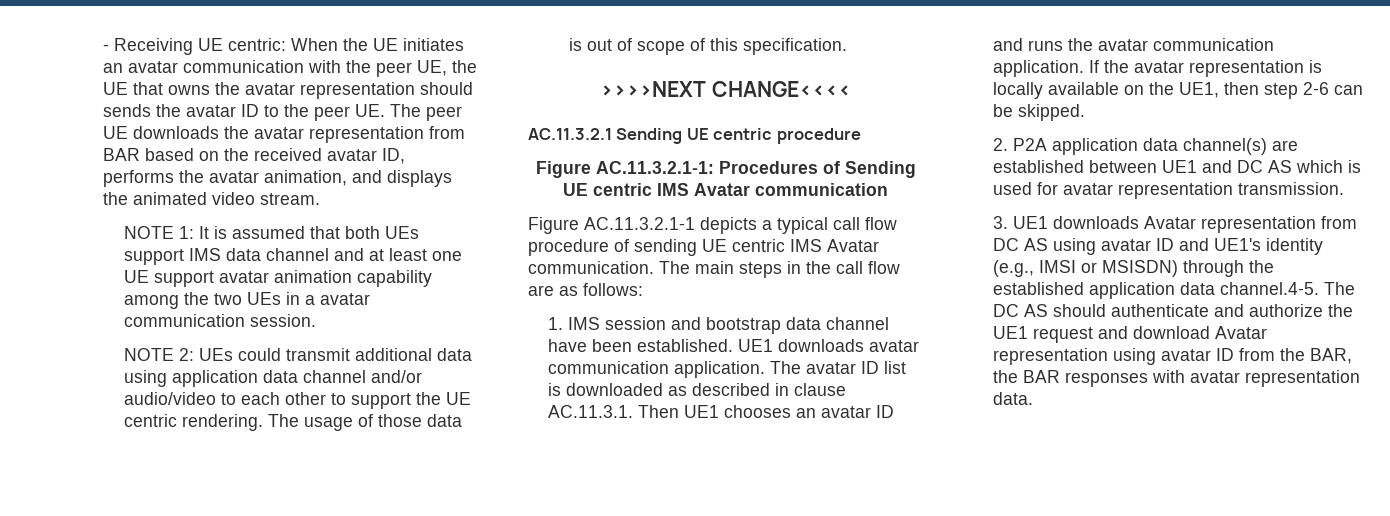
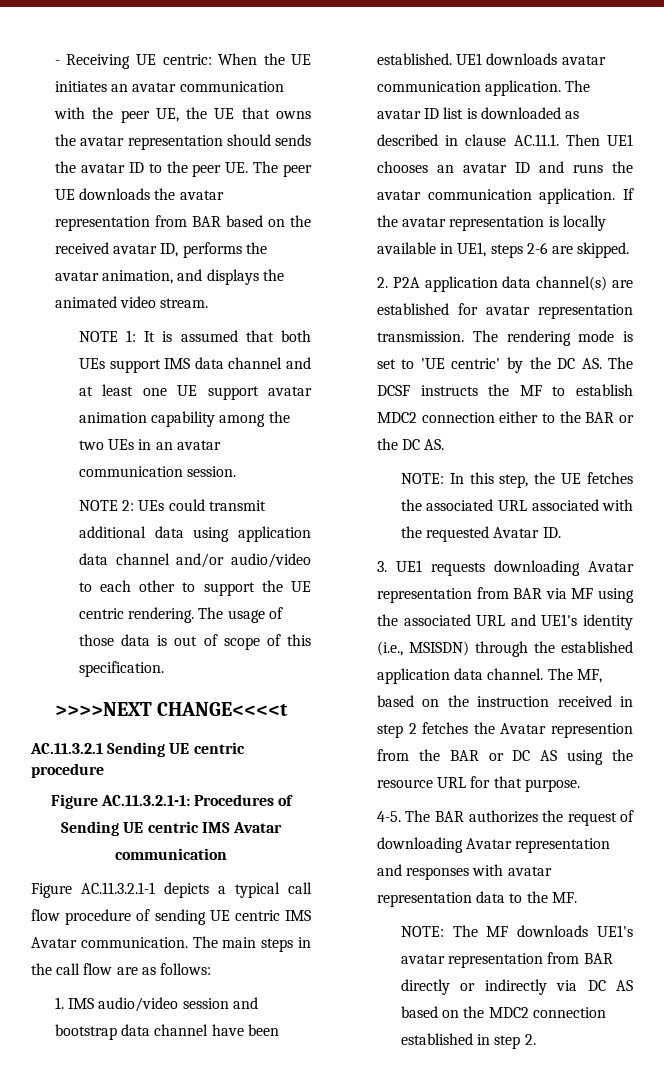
- NOTE 1: It is assumed that both UEs support IMS data channel and at least one UE support avatar animation capability among the two UEs in a avatar communication session.
+ NOTE 1: It is assumed that both UEs support IMS data channel and at least one UE support avatar animation capability among the two UEs in an avatar communication session.
- >>>>NEXT CHANGE<<<<
+ >>>>NEXT CHANGE<<<<t
- 1. IMS session and bootstrap data channel have been established.
+ 1. IMS audio/video session and bootstrap data channel have been established.
- The avatar ID list is downloaded as described in clause AC.11.3.1. Then UE1 chooses an avatar ID and runs the avatar communication application.
+ The avatar ID list is downloaded as described in clause AC.11.1. Then UE1 chooses an avatar ID and runs the avatar communication application.
- If the avatar representation is locally available on the UE1, then step 2-6 can be skipped.
+ If the avatar representation is locally available in UE1, steps 2-6 are skipped.
- 2. P2A application data channel(s) are established between UE1 and DC AS which is used for avatar representation transmission.
+ 2. P2A application data channel(s) are established for avatar representation transmission. The rendering mode is set to 'UE centric' by the DC AS. The DCSF instructs the MF to establish MDC2 connection either to the BAR or the DC AS.
+ NOTE: In this step, the UE fetches the associated URL associated with the requested Avatar ID.
- 3. UE1 downloads Avatar representation from DC AS using avatar ID and UE1's identity (e.g., IMSI or MSISDN) through the established application data channel.4-5. The DC AS should authenticate and authorize the UE1 request and download Avatar representation using avatar ID from the BAR, the BAR responses with avatar representation data.
+ 3. UE1 requests downloading Avatar representation from BAR via MF using the associated URL and UE1's identity (i.e., MSISDN) through the established application data channel. The MF, based on the instruction received in step 2 fetches the Avatar represention from the BAR or DC AS using the resource URL for that purpose.
+ 4-5. The BAR authorizes the request of downloading Avatar representation and responses with avatar representation data to the MF.
+ NOTE: The MF downloads UE1's avatar representation from BAR directly or indirectly via DC AS based on the MDC2 connection established in step 2.

